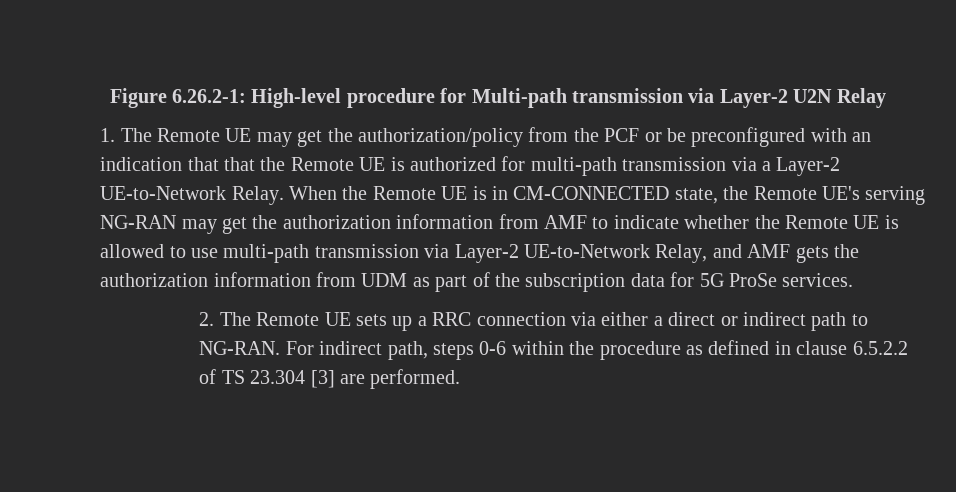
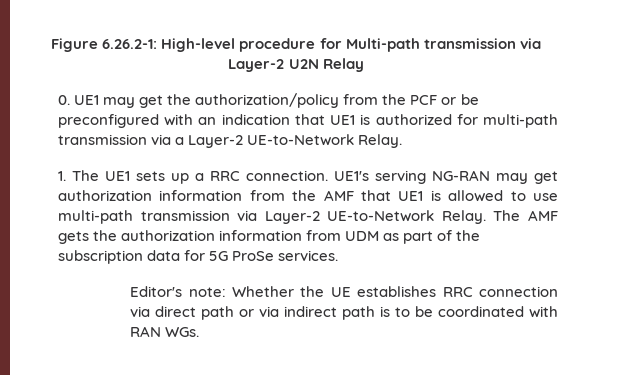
- 1. The Remote UE may get the authorization/policy from the PCF or be preconfigured with an indication that that the Remote UE is authorized for multi-path transmission via a Layer-2 UE-to-Network Relay. When the Remote UE is in CM-CONNECTED state, the Remote UE's serving NG-RAN may get the authorization information from AMF to indicate whether the Remote UE is allowed to use multi-path transmission via Layer-2 UE-to-Network Relay, and AMF gets the authorization information from UDM as part of the subscription data for 5G ProSe services.
+ 0. UE1 may get the authorization/policy from the PCF or be preconfigured with an indication that UE1 is authorized for multi-path transmission via a Layer-2 UE-to-Network Relay.
+ 1. The UE1 sets up a RRC connection. UE1's serving NG-RAN may get authorization information from the AMF that UE1 is allowed to use multi-path transmission via Layer-2 UE-to-Network Relay. The AMF gets the authorization information from UDM as part of the subscription data for 5G ProSe services.
- 2. The Remote UE sets up a RRC connection via either a direct or indirect path to NG-RAN. For indirect path, steps 0-6 within the procedure as defined in clause 6.5.2.2 of TS 23.304 [3] are performed.
+ Editor's note: Whether the UE establishes RRC connection via direct path or via indirect path is to be coordinated with RAN WGs.

